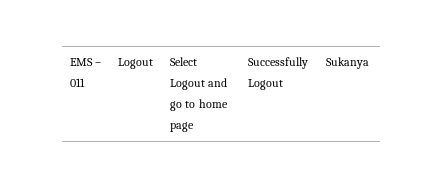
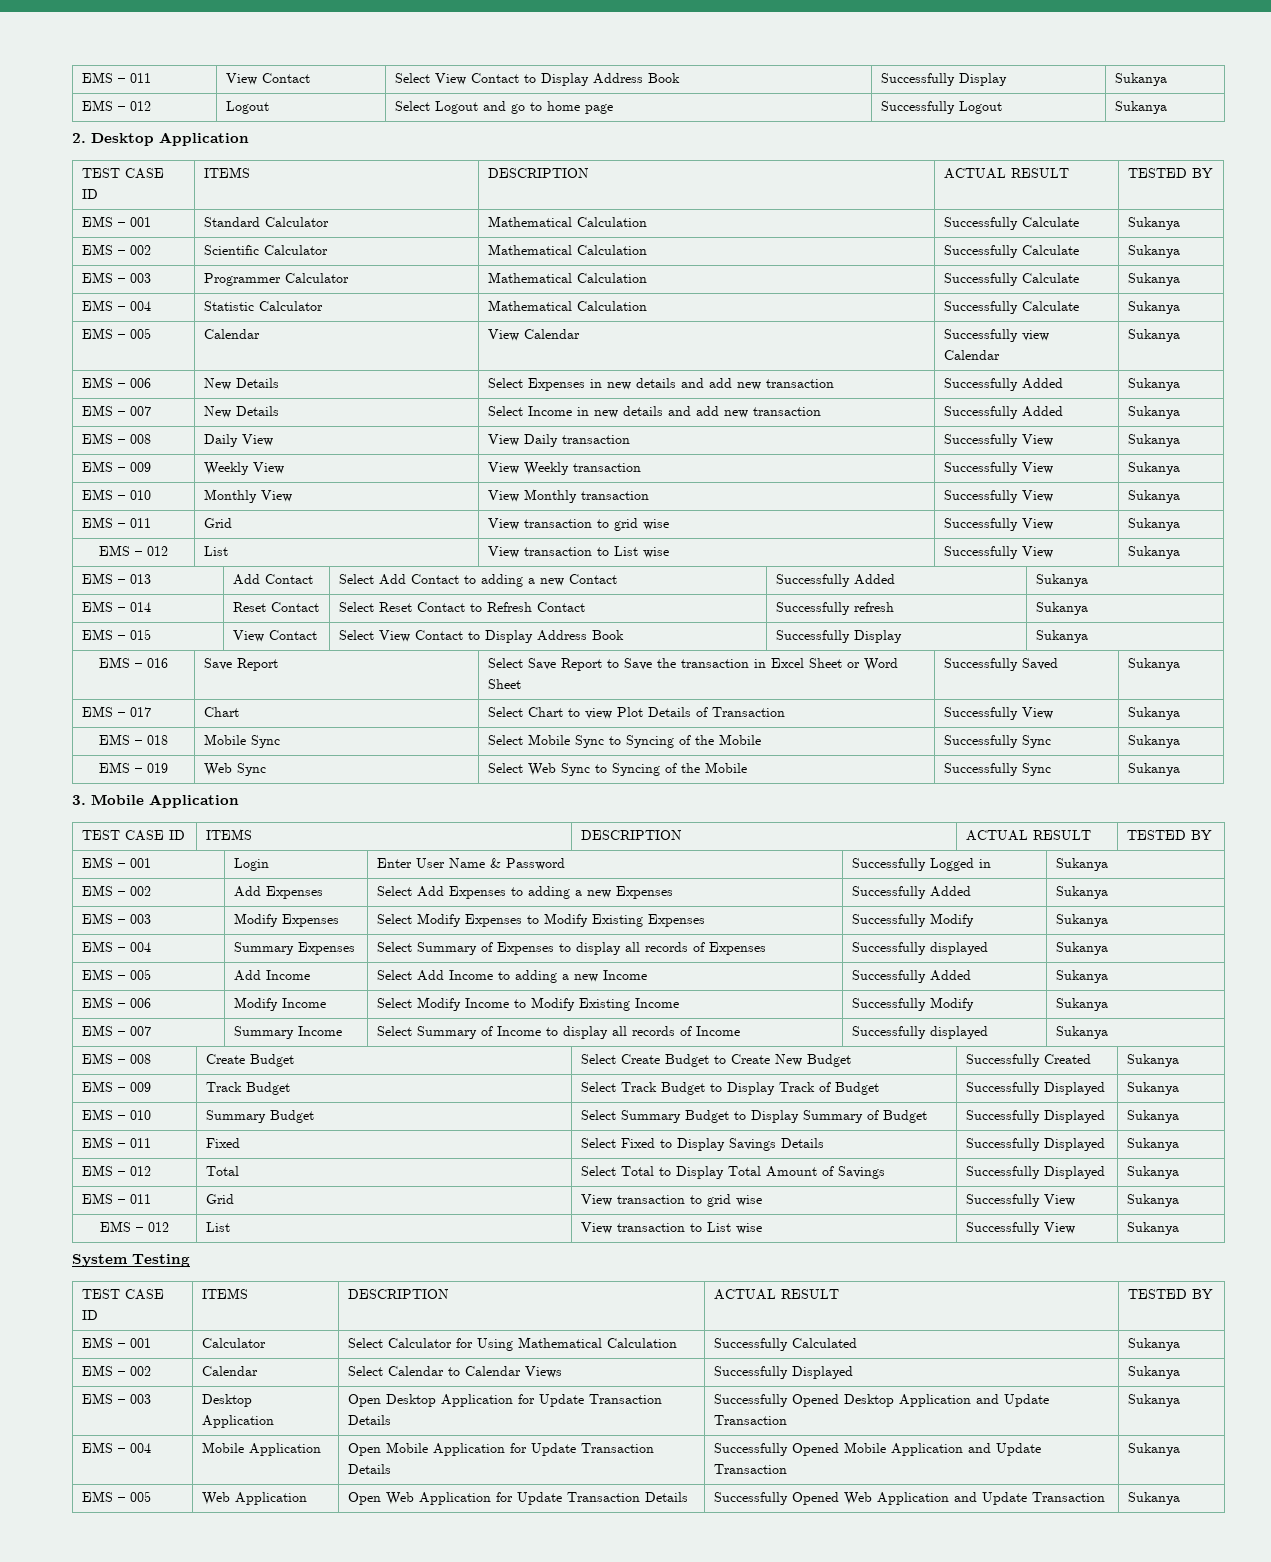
- EMS – 011 | Logout | Select Logout and go to home page | Successfully Logout | Sukanya
+ EMS – 011 | View Contact | Select View Contact to Display Address Book | Successfully Display | Sukanya
+ EMS – 012 | Logout | Select Logout and go to home page | Successfully Logout | Sukanya
+ 2. Desktop Application
+ TEST CASE ID | ITEMS | DESCRIPTION | ACTUAL RESULT | TESTED BY
+ EMS – 001 | Standard Calculator | Mathematical Calculation | Successfully Calculate | Sukanya
+ EMS – 002 | Scientific Calculator | Mathematical Calculation | Successfully Calculate | Sukanya
+ EMS – 003 | Programmer Calculator | Mathematical Calculation | Successfully Calculate | Sukanya
+ EMS – 004 | Statistic Calculator | Mathematical Calculation | Successfully Calculate | Sukanya
+ EMS – 005 | Calendar | View Calendar | Successfully view Calendar | Sukanya
+ EMS – 006 | New Details | Select Expenses in new details and add new transaction | Successfully Added | Sukanya
+ EMS – 007 | New Details | Select Income in new details and add new transaction | Successfully Added | Sukanya
+ EMS – 008 | Daily View | View Daily transaction | Successfully View | Sukanya
+ EMS – 009 | Weekly View | View Weekly transaction | Successfully View | Sukanya
+ EMS – 010 | Monthly View | View Monthly transaction | Successfully View | Sukanya
+ EMS – 011 | Grid | View transaction to grid wise | Successfully View | Sukanya
+ EMS – 012 | List | View transaction to List wise | Successfully View | Sukanya
+ EMS – 013 | Add Contact | Select Add Contact to adding a new Contact | Successfully Added | Sukanya
+ EMS – 014 | Reset Contact | Select Reset Contact to Refresh Contact | Successfully refresh | Sukanya
+ EMS – 015 | View Contact | Select View Contact to Display Address Book | Successfully Display | Sukanya
+ EMS – 016 | Save Report | Select Save Report to Save the transaction in Excel Sheet or Word Sheet | Successfully Saved | Sukanya
+ EMS – 017 | Chart | Select Chart to view Plot Details of Transaction | Successfully View | Sukanya
+ EMS – 018 | Mobile Sync | Select Mobile Sync to Syncing of the Mobile | Successfully Sync | Sukanya
+ EMS – 019 | Web Sync | Select Web Sync to Syncing of the Mobile | Successfully Sync | Sukanya
+ 3. Mobile Application
+ TEST CASE ID | ITEMS | DESCRIPTION | ACTUAL RESULT | TESTED BY
+ EMS – 001 | Login | Enter User Name & Password | Successfully Logged in | Sukanya
+ EMS – 002 | Add Expenses | Select Add Expenses to adding a new Expenses | Successfully Added | Sukanya
+ EMS – 003 | Modify Expenses | Select Modify Expenses to Modify Existing Expenses | Successfully Modify | Sukanya
+ EMS – 004 | Summary Expenses | Select Summary of Expenses to display all records of Expenses | Successfully displayed | Sukanya
+ EMS – 005 | Add Income | Select Add Income to adding a new Income | Successfully Added | Sukanya
+ EMS – 006 | Modify Income | Select Modify Income to Modify Existing Income | Successfully Modify | Sukanya
+ EMS – 007 | Summary Income | Select Summary of Income to display all records of Income | Successfully displayed | Sukanya
+ EMS – 008 | Create Budget | Select Create Budget to Create New Budget | Successfully Created | Sukanya
+ EMS – 009 | Track Budget | Select Track Budget to Display Track of Budget | Successfully Displayed | Sukanya
+ EMS – 010 | Summary Budget | Select Summary Budget to Display Summary of Budget | Successfully Displayed | Sukanya
+ EMS – 011 | Fixed | Select Fixed to Display Savings Details | Successfully Displayed | Sukanya
+ EMS – 012 | Total | Select Total to Display Total Amount of Savings | Successfully Displayed | Sukanya
+ EMS – 011 | Grid | View transaction to grid wise | Successfully View | Sukanya
+ EMS – 012 | List | View transaction to List wise | Successfully View | Sukanya
+ System Testing
+ TEST CASE ID | ITEMS | DESCRIPTION | ACTUAL RESULT | TESTED BY
+ EMS – 001 | Calculator | Select Calculator for Using Mathematical Calculation | Successfully Calculated | Sukanya
+ EMS – 002 | Calendar | Select Calendar to Calendar Views | Successfully Displayed | Sukanya
+ EMS – 003 | Desktop Application | Open Desktop Application for Update Transaction Details | Successfully Opened Desktop Application and Update Transaction | Sukanya
+ EMS – 004 | Mobile Application | Open Mobile Application for Update Transaction Details | Successfully Opened Mobile Application and Update Transaction | Sukanya
+ EMS – 005 | Web Application | Open Web Application for Update Transaction Details | Successfully Opened Web Application and Update Transaction | Sukanya

